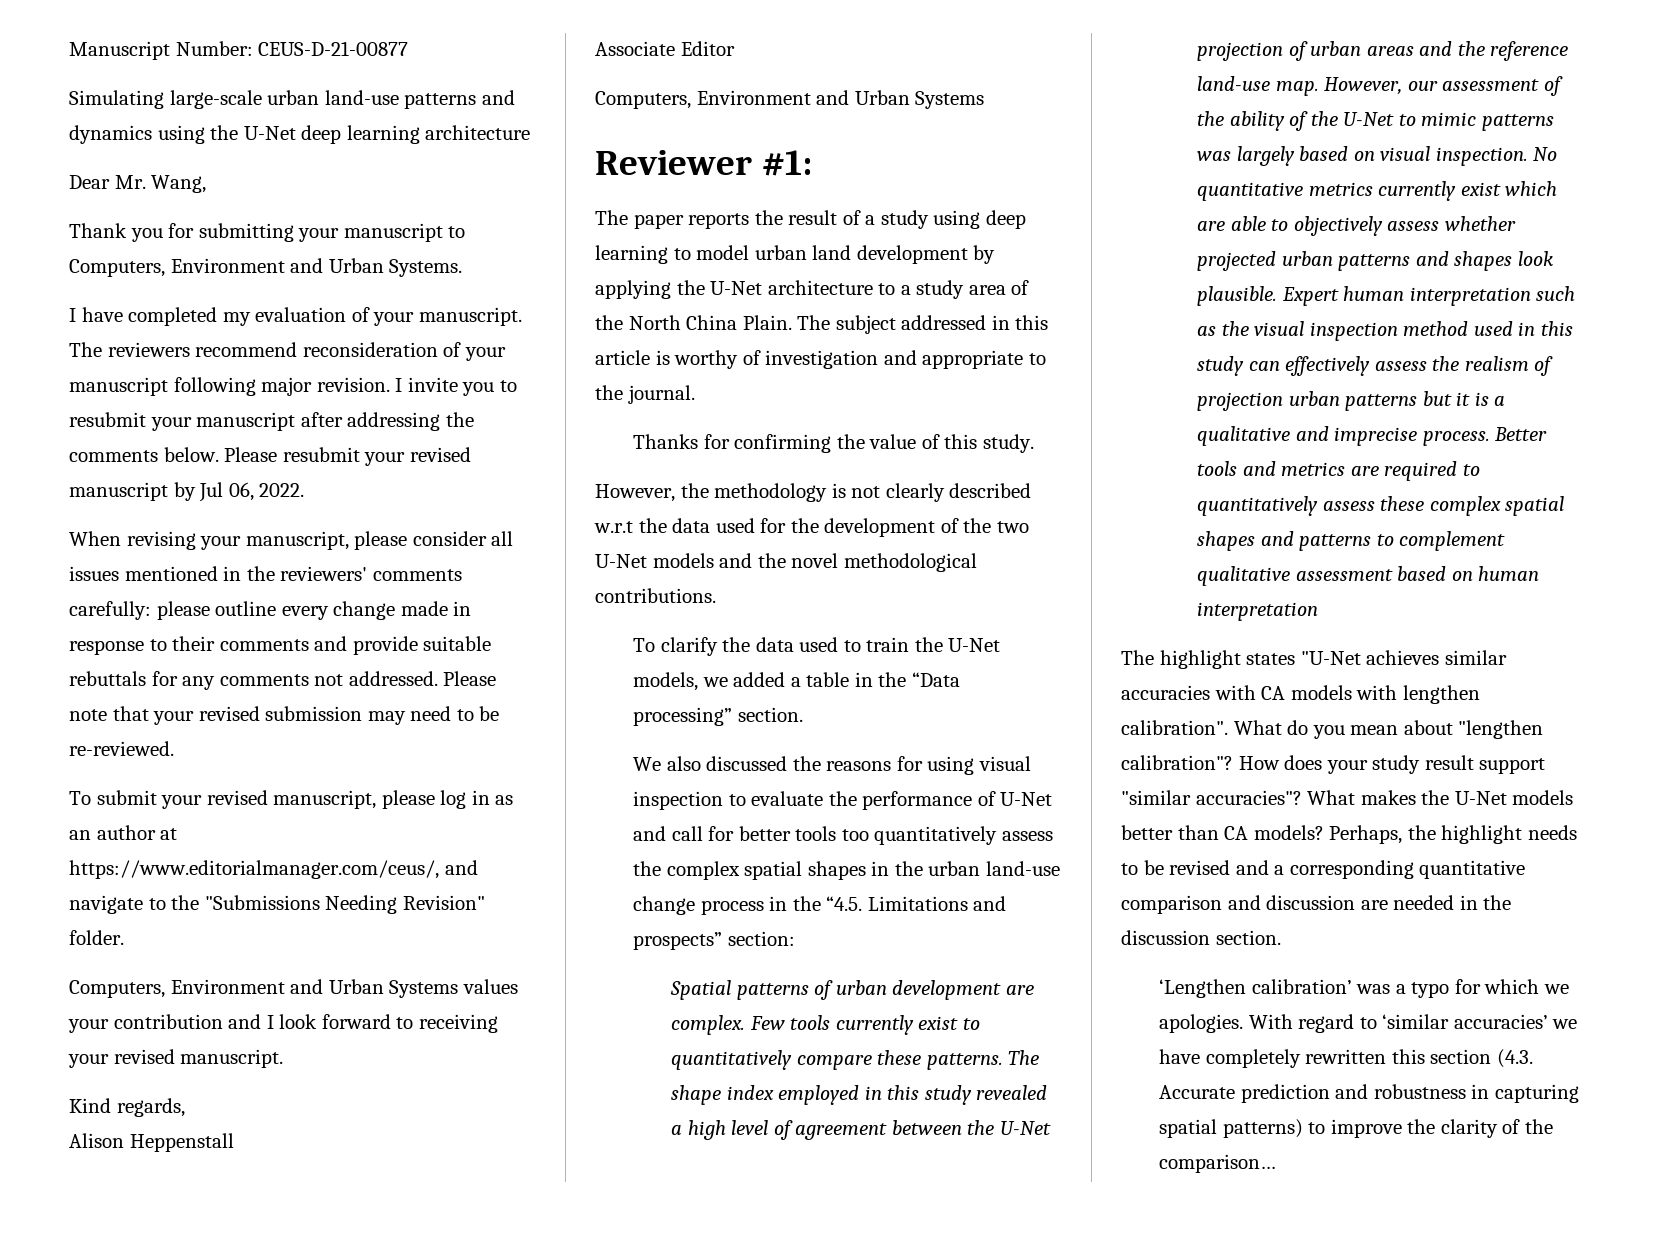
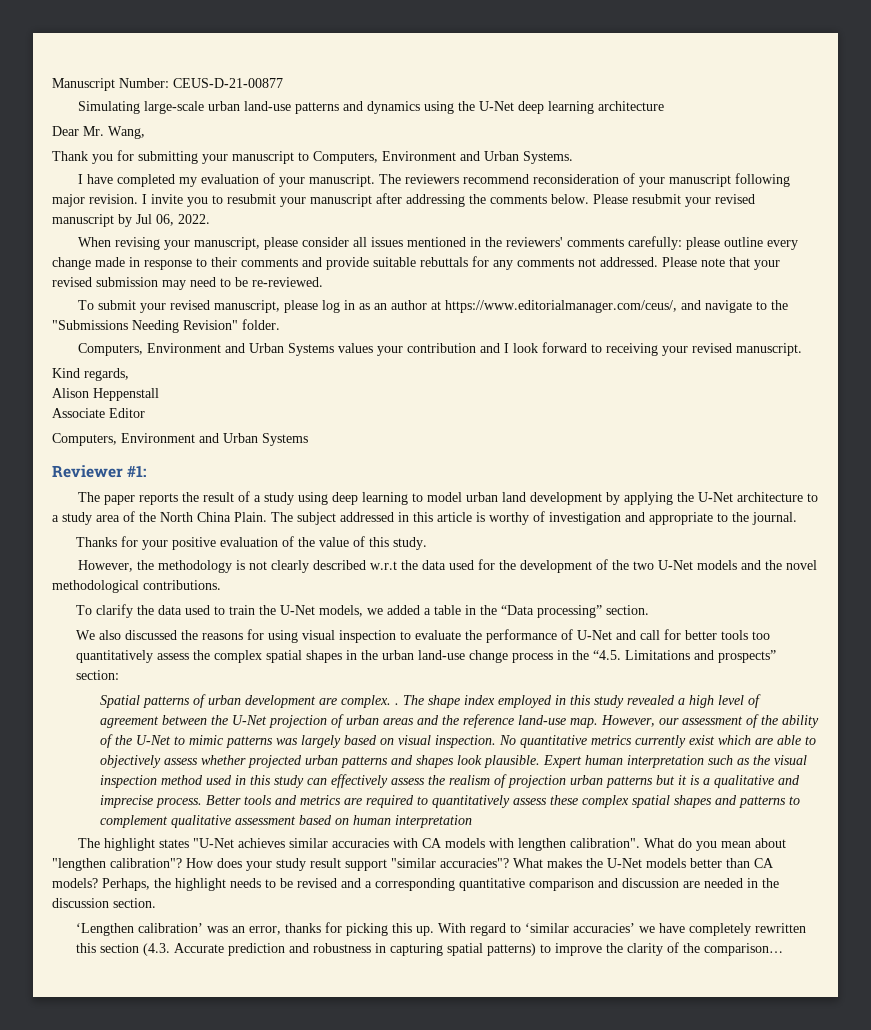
- Thanks for confirming the value of this study.
+ Thanks for your positive evaluation of the value of this study.
- Spatial patterns of urban development are complex. Few tools currently exist to quantitatively compare these patterns.
+ Spatial patterns of urban development are complex. .
- ‘Lengthen calibration’ was a typo for which we apologies.
+ ‘Lengthen calibration’ was an error, thanks for picking this up.

